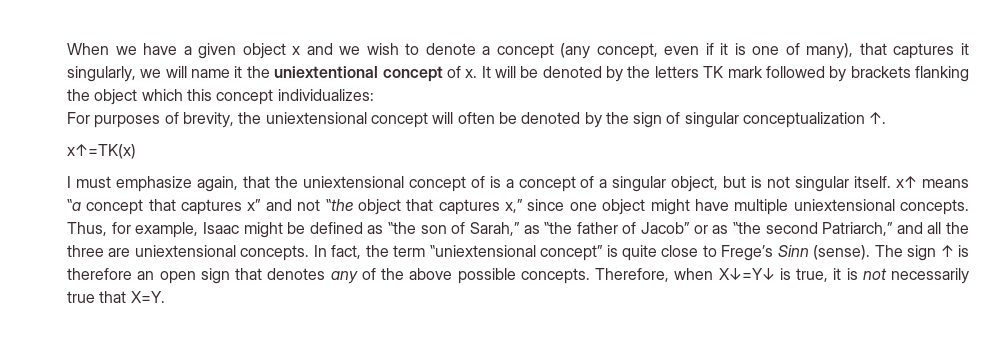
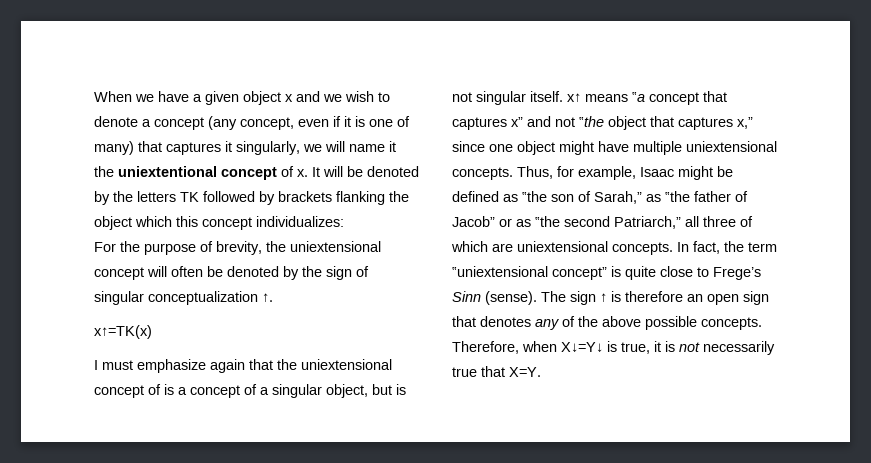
- When we have a given object x and we wish to denote a concept (any concept, even if it is one of many), that captures it singularly, we will name it the uniextentional concept of x.
+ When we have a given object x and we wish to denote a concept (any concept, even if it is one of many) that captures it singularly, we will name it the uniextentional concept of x.
- It will be denoted by the letters TK mark followed by brackets flanking the object which this concept individualizes:
+ It will be denoted by the letters TK followed by brackets flanking the object which this concept individualizes:
- For purposes of brevity, the uniextensional concept will often be denoted by the sign of singular conceptualization ↑.
+ For the purpose of brevity, the uniextensional concept will often be denoted by the sign of singular conceptualization ↑.
- I must emphasize again, that the uniextensional concept of is a concept of a singular object, but is not singular itself. x↑ means ‟a concept that captures x” and not ‟the object that captures x,” since one object might have multiple uniextensional concepts.
+ I must emphasize again that the uniextensional concept of is a concept of a singular object, but is not singular itself. x↑ means ‟a concept that captures x” and not ‟the object that captures x,” since one object might have multiple uniextensional concepts.
- Thus, for example, Isaac might be defined as ‟the son of Sarah,” as ‟the father of Jacob” or as ‟the second Patriarch,” and all the three are uniextensional concepts.
+ Thus, for example, Isaac might be defined as ‟the son of Sarah,” as ‟the father of Jacob” or as ‟the second Patriarch,” all three of which are uniextensional concepts.

